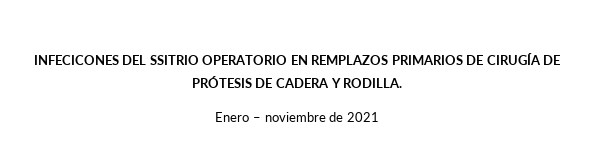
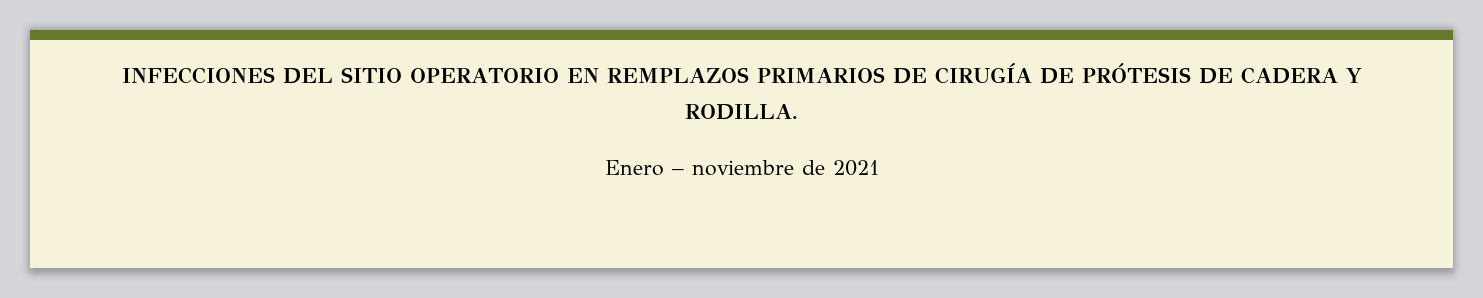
- INFECICONES DEL SSITRIO OPERATORIO EN REMPLAZOS PRIMARIOS DE CIRUGÍA DE PRÓTESIS DE CADERA Y RODILLA.
+ INFECCIONES DEL SITIO OPERATORIO EN REMPLAZOS PRIMARIOS DE CIRUGÍA DE PRÓTESIS DE CADERA Y RODILLA.

